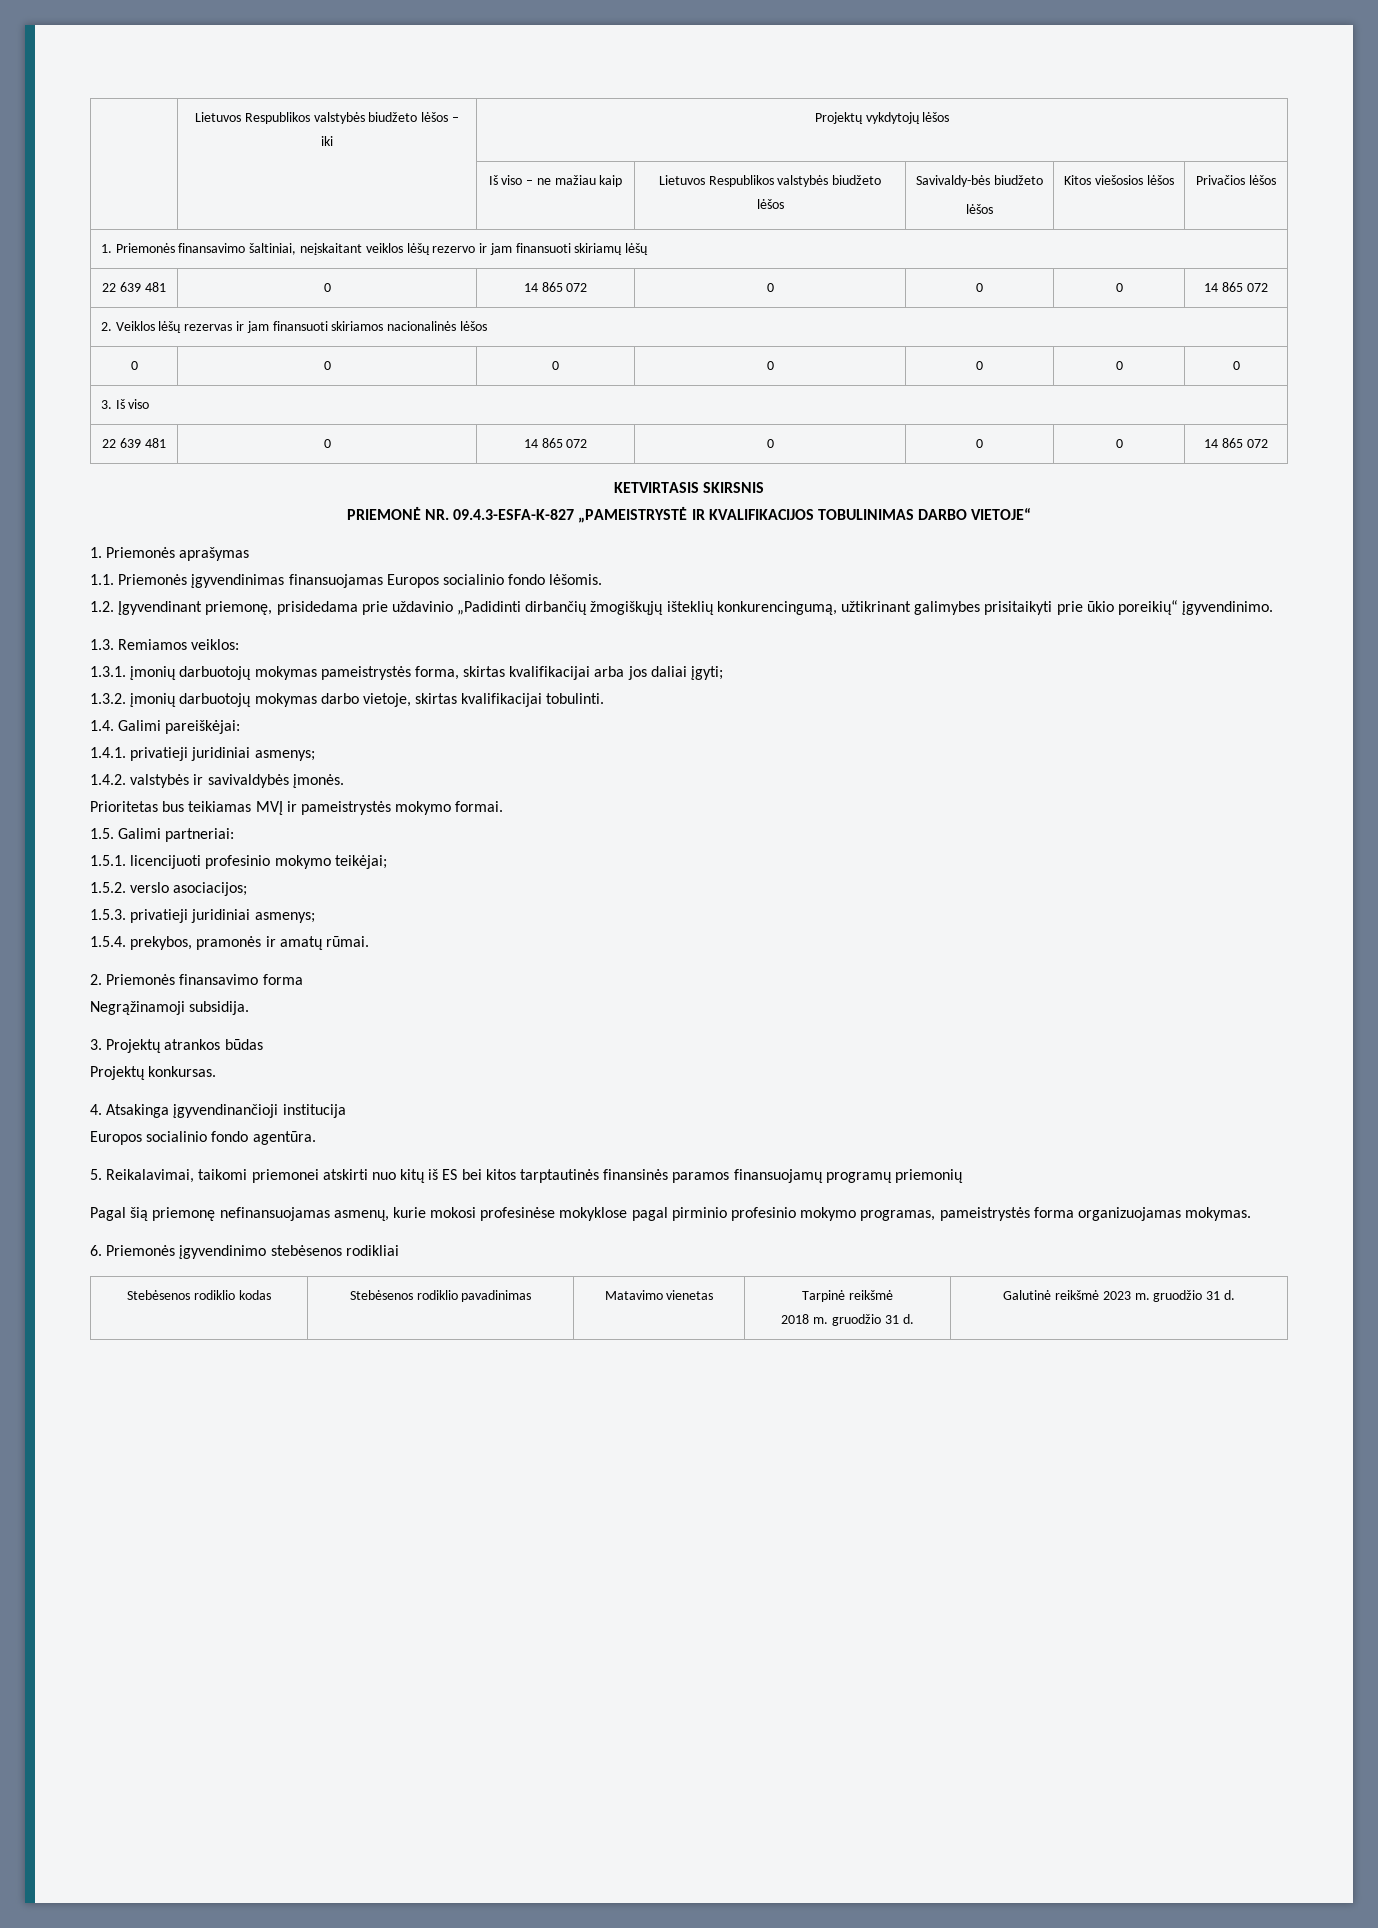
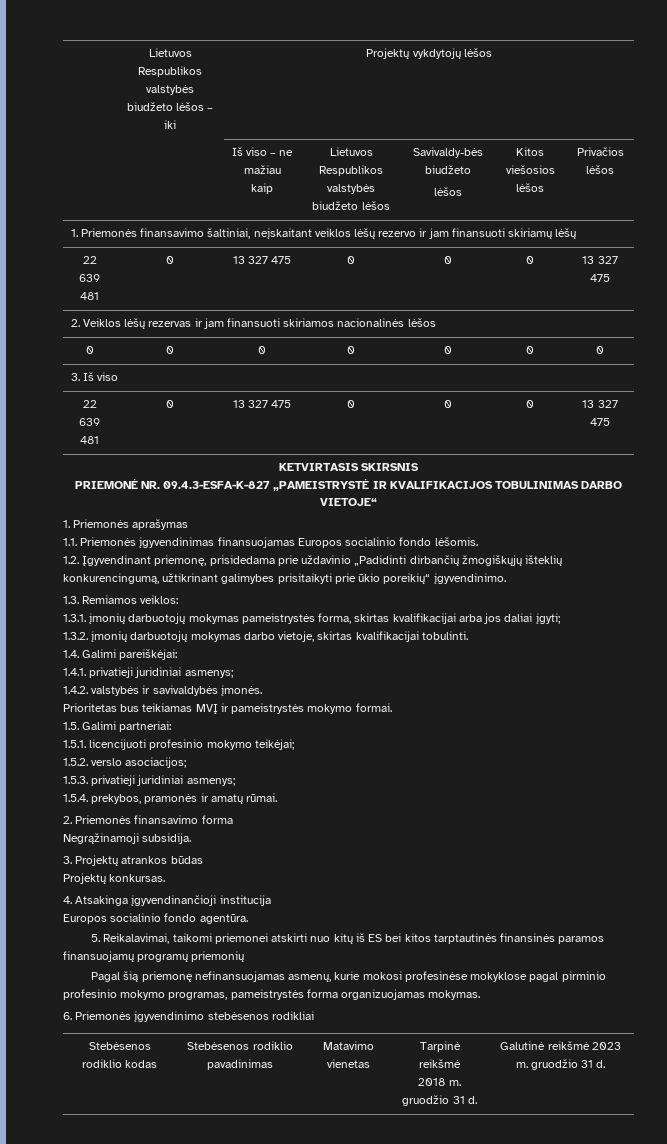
  1. Priemonės finansavimo šaltiniai, neįskaitant veiklos lėšų rezervo ir jam finansuoti skiriamų lėšų
- 22 639 481 | 0 | 14 865 072 | 0 | 0 | 0 | 14 865 072
+ 22 639 481 | 0 | 13 327 475 | 0 | 0 | 0 | 13 327 475
  3. Iš viso
- 22 639 481 | 0 | 14 865 072 | 0 | 0 | 0 | 14 865 072
+ 22 639 481 | 0 | 13 327 475 | 0 | 0 | 0 | 13 327 475

